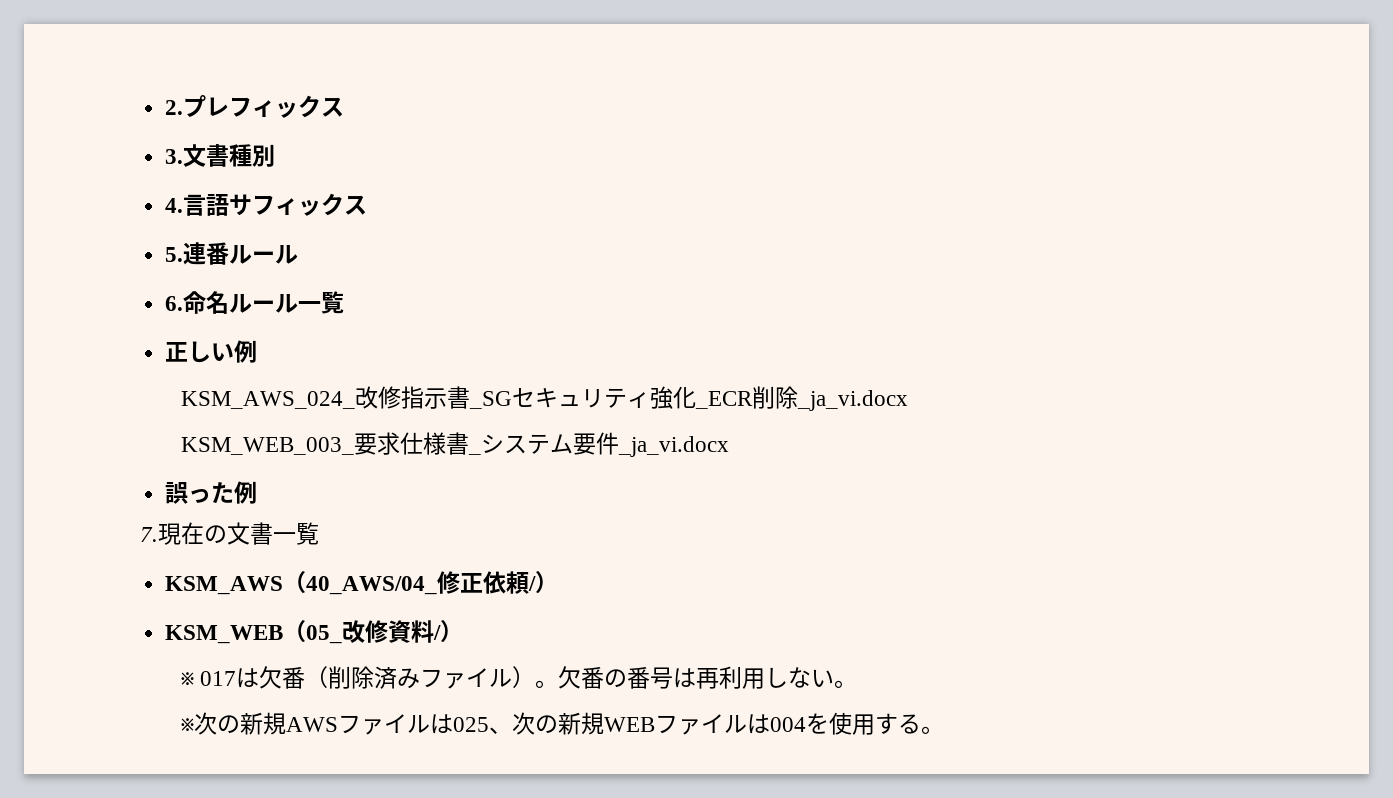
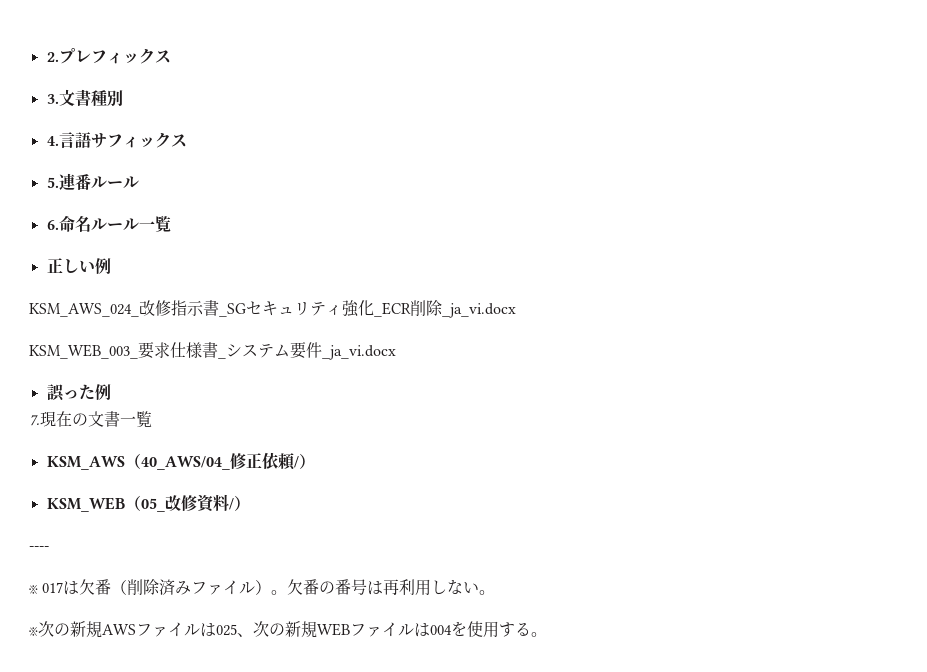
+ ----

